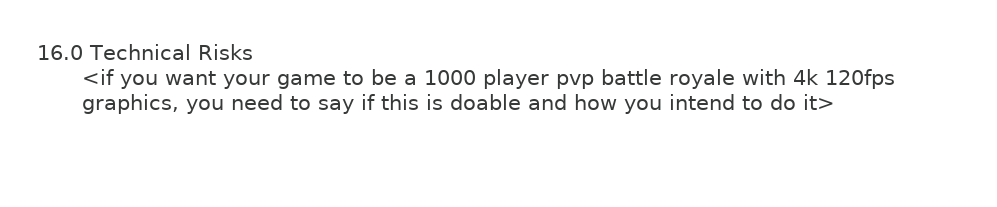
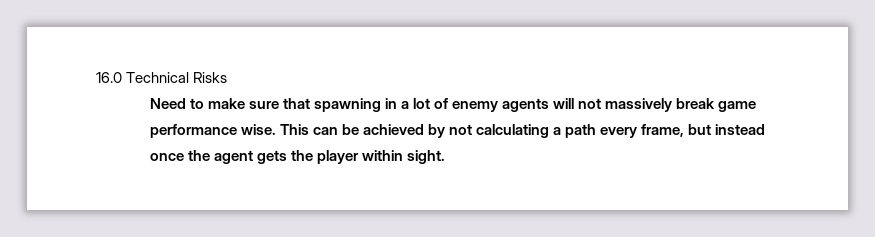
- <if you want your game to be a 1000 player pvp battle royale with 4k 120fps graphics, you need to say if this is doable and how you intend to do it>
+ Need to make sure that spawning in a lot of enemy agents will not massively break game performance wise. This can be achieved by not calculating a path every frame, but instead once the agent gets the player within sight.

